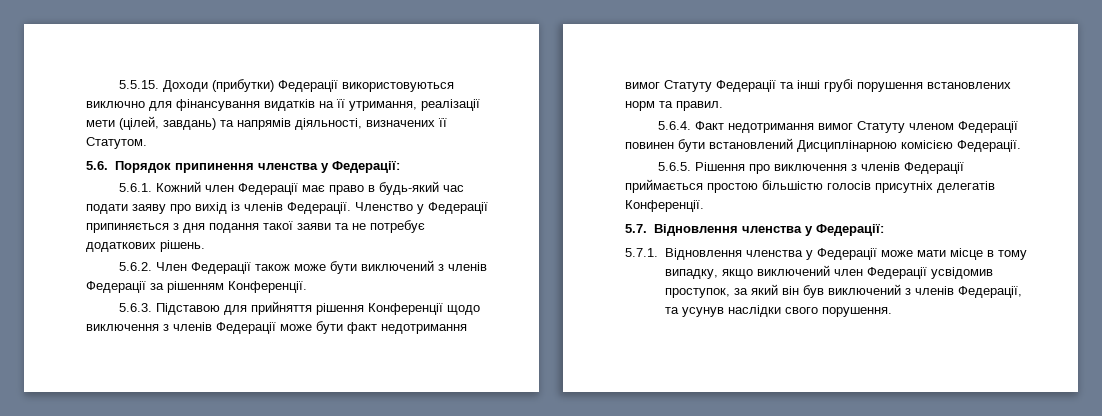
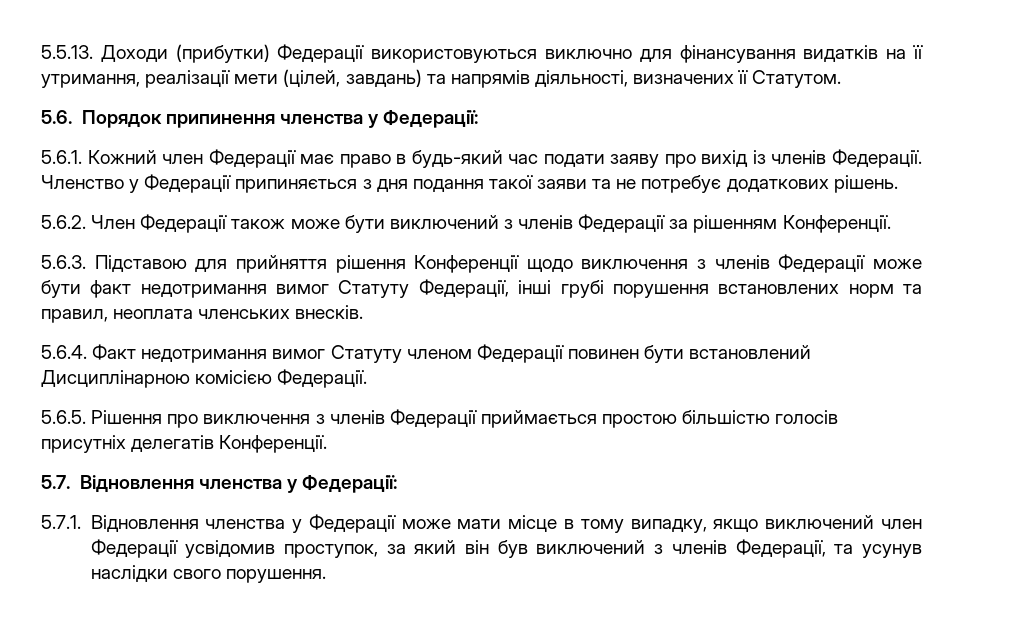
- 5.5.15. Доходи (прибутки) Федерації використовуються виключно для фінансування видатків на її утримання, реалізації мети (цілей, завдань) та напрямів діяльності, визначених її Статутом.
+ 5.5.13. Доходи (прибутки) Федерації використовуються виключно для фінансування видатків на її утримання, реалізації мети (цілей, завдань) та напрямів діяльності, визначених її Статутом.
- 5.6.3. Підставою для прийняття рішення Конференції щодо виключення з членів Федерації може бути факт недотримання вимог Статуту Федерації та інші грубі порушення встановлених норм та правил.
+ 5.6.3. Підставою для прийняття рішення Конференції щодо виключення з членів Федерації може бути факт недотримання вимог Статуту Федерації, інші грубі порушення встановлених норм та правил, неоплата членських внесків.

